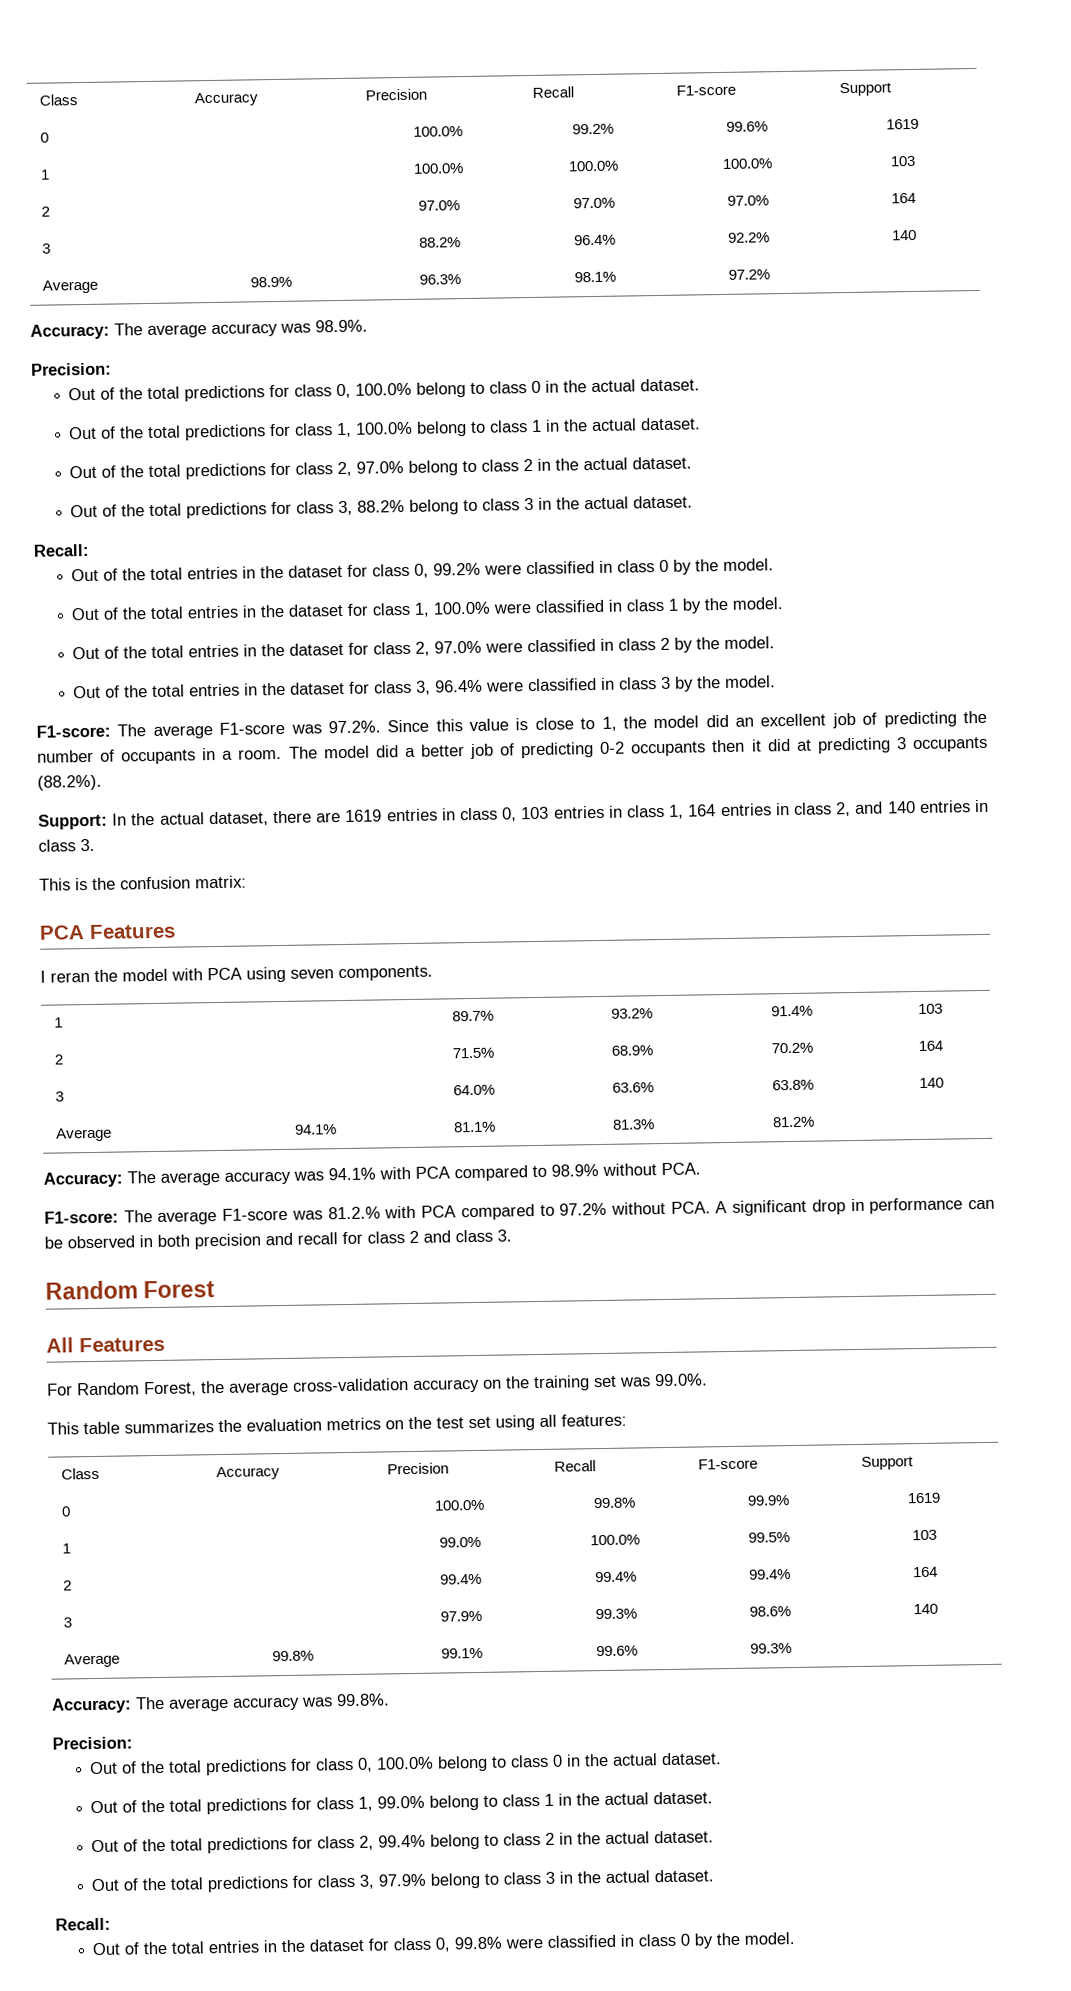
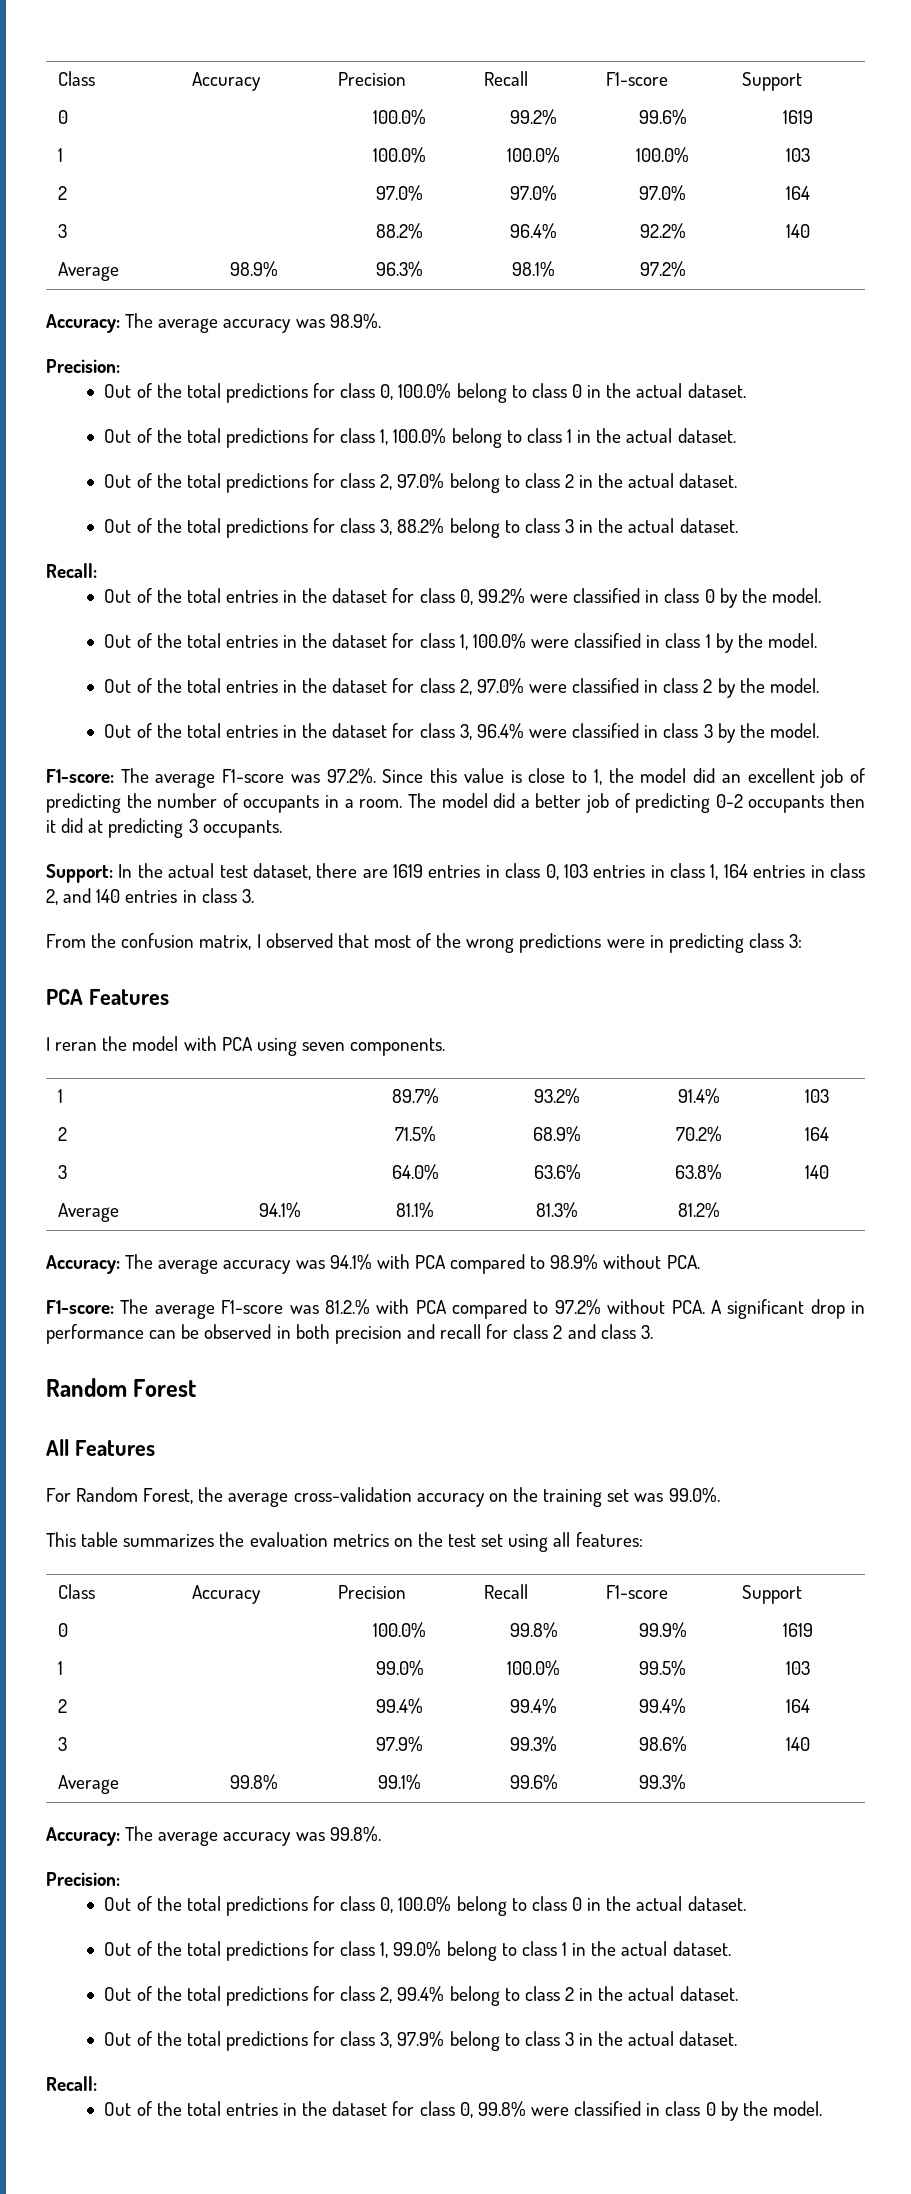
- The model did a better job of predicting 0-2 occupants then it did at predicting 3 occupants (88.2%).
+ The model did a better job of predicting 0-2 occupants then it did at predicting 3 occupants.
- Support: In the actual dataset, there are 1619 entries in class 0, 103 entries in class 1, 164 entries in class 2, and 140 entries in class 3.
+ Support: In the actual test dataset, there are 1619 entries in class 0, 103 entries in class 1, 164 entries in class 2, and 140 entries in class 3.
- This is the confusion matrix:
+ From the confusion matrix, I observed that most of the wrong predictions were in predicting class 3:

